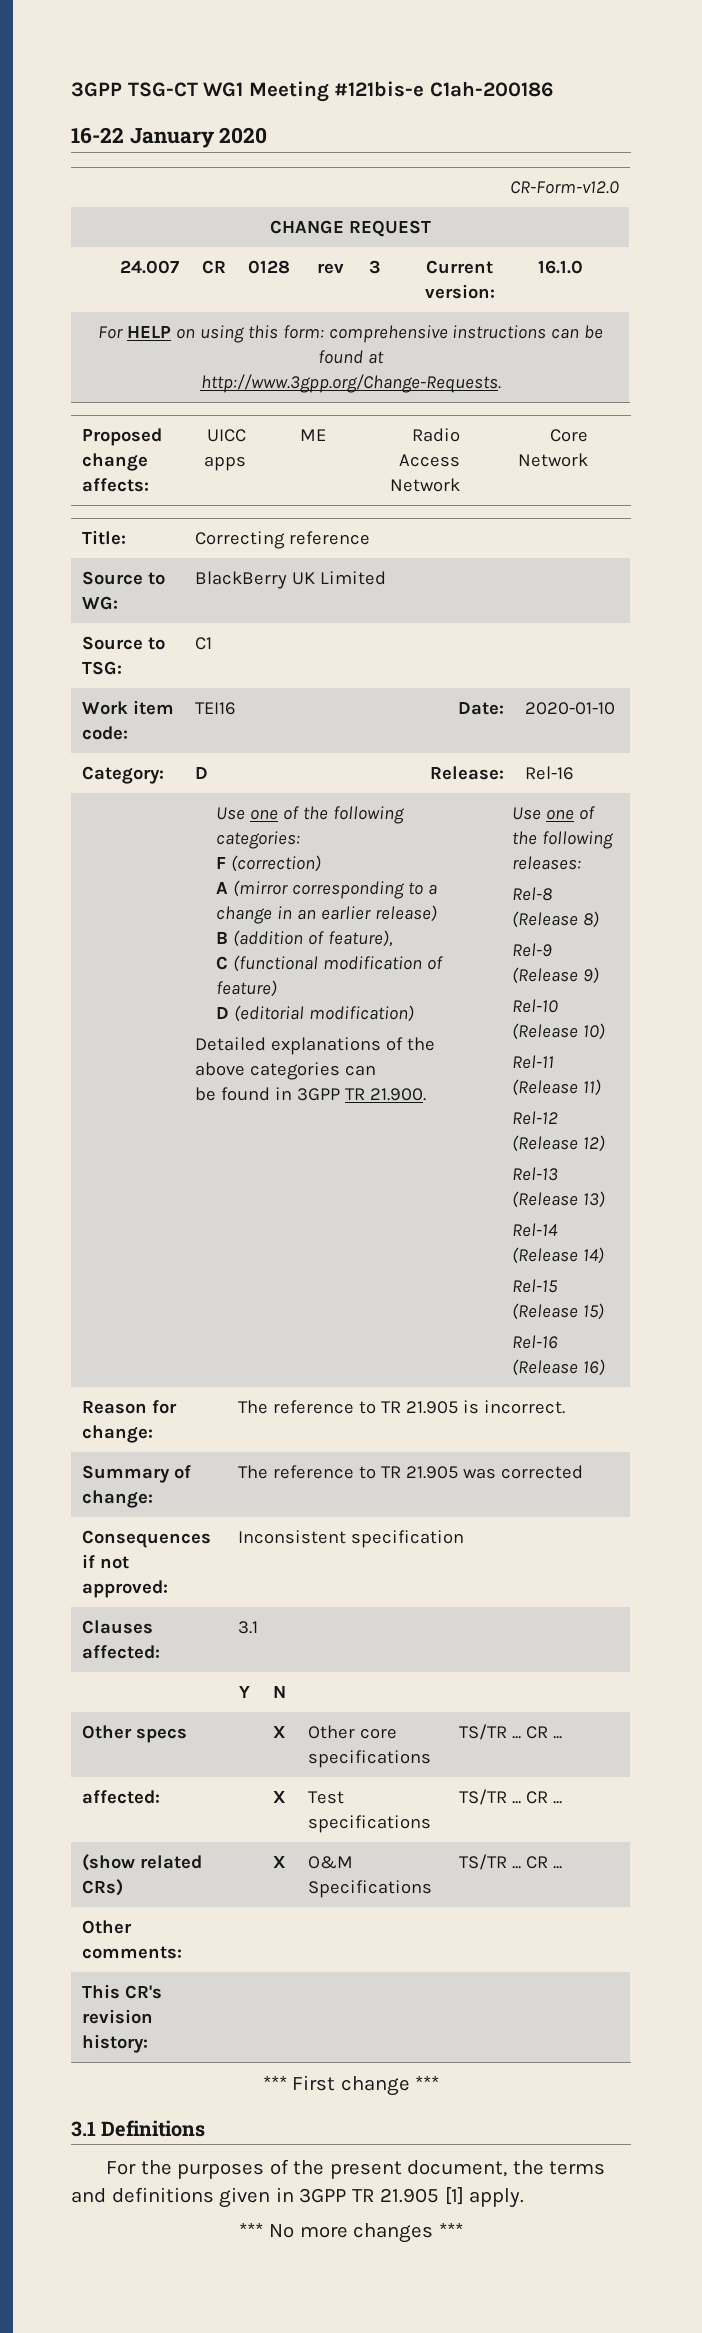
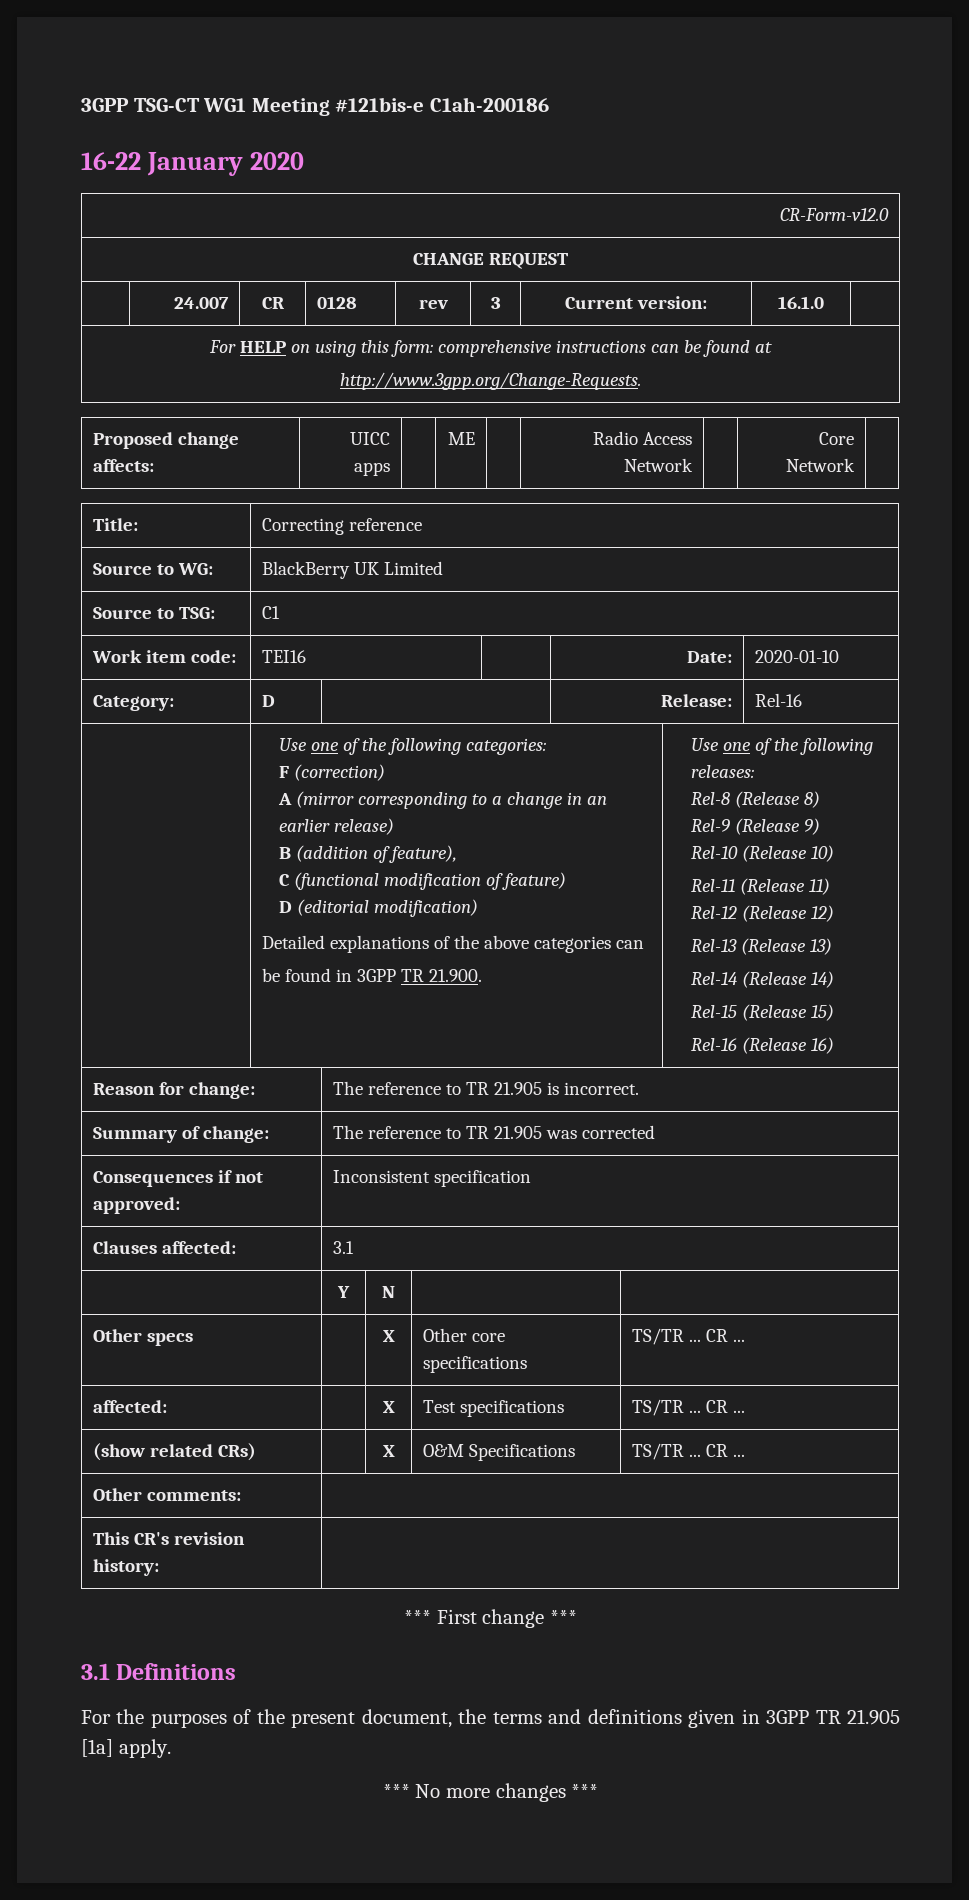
- For the purposes of the present document, the terms and definitions given in 3GPP TR 21.905 [1] apply.
+ For the purposes of the present document, the terms and definitions given in 3GPP TR 21.905 [1a] apply.

